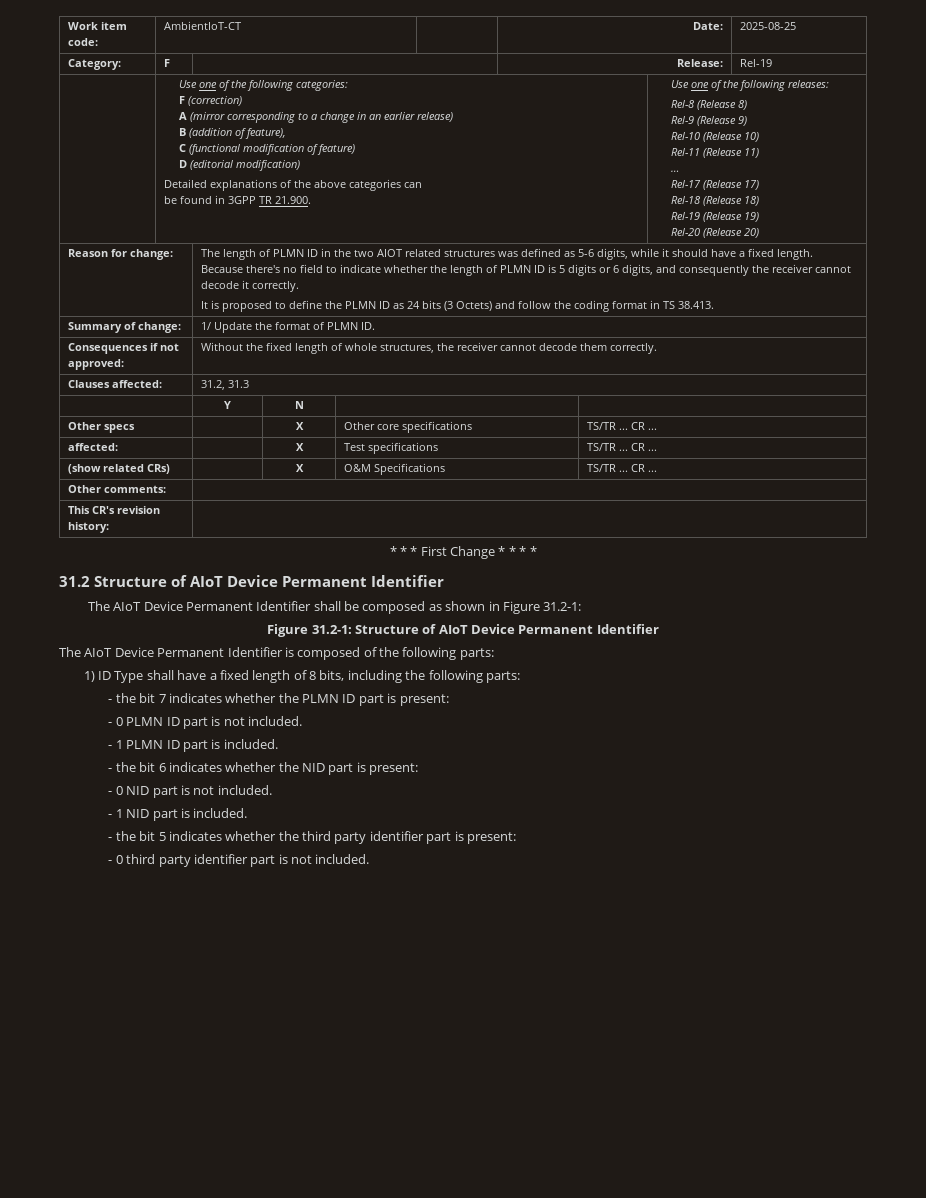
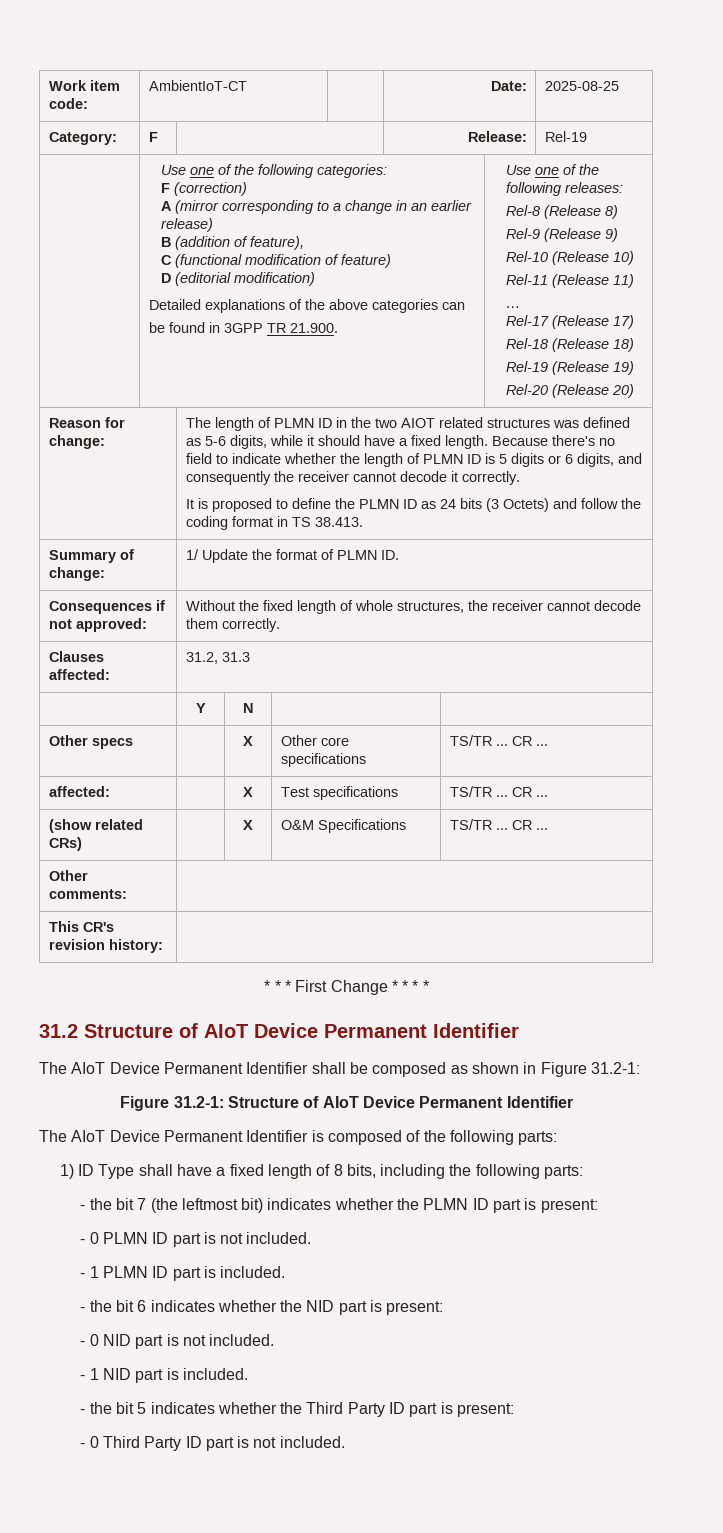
- - the bit 7 indicates whether the PLMN ID part is present:
+ - the bit 7 (the leftmost bit) indicates whether the PLMN ID part is present:
- - the bit 5 indicates whether the third party identifier part is present:
- - 0 third party identifier part is not included.
+ - the bit 5 indicates whether the Third Party ID part is present:
+ - 0 Third Party ID part is not included.

